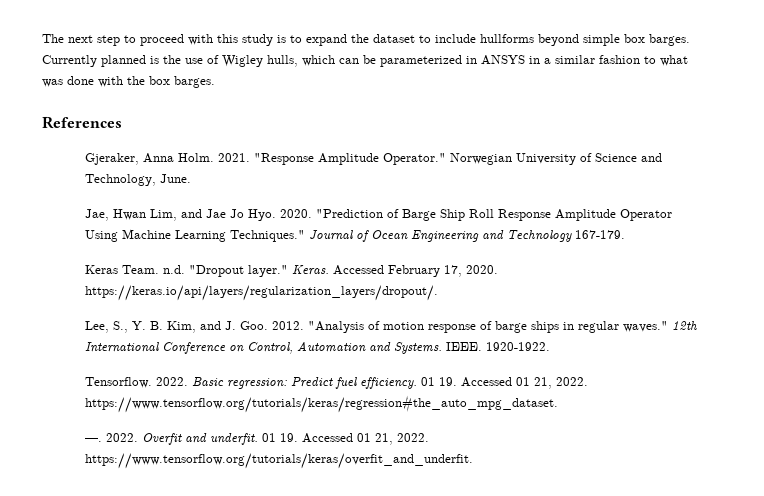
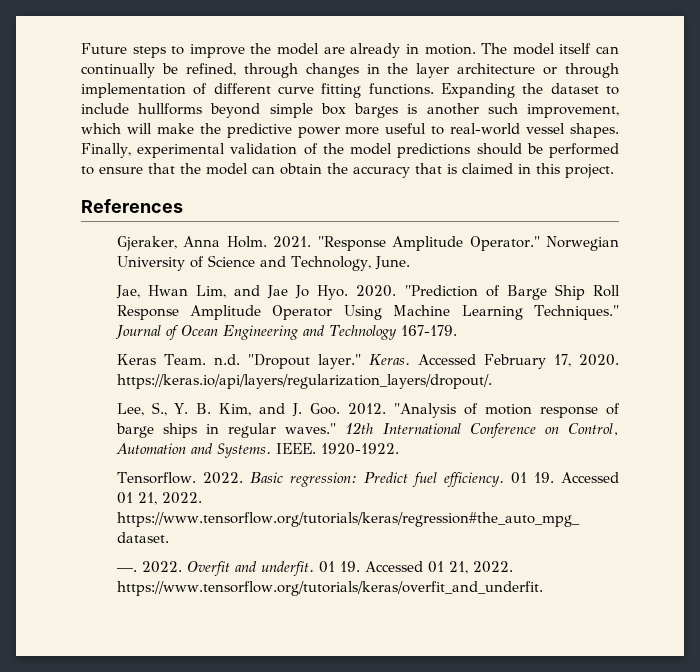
- The next step to proceed with this study is to expand the dataset to include hullforms beyond simple box barges. Currently planned is the use of Wigley hulls, which can be parameterized in ANSYS in a similar fashion to what was done with the box barges.
+ Future steps to improve the model are already in motion. The model itself can continually be refined, through changes in the layer architecture or through implementation of different curve fitting functions. Expanding the dataset to include hullforms beyond simple box barges is another such improvement, which will make the predictive power more useful to real-world vessel shapes. Finally, experimental validation of the model predictions should be performed to ensure that the model can obtain the accuracy that is claimed in this project.

